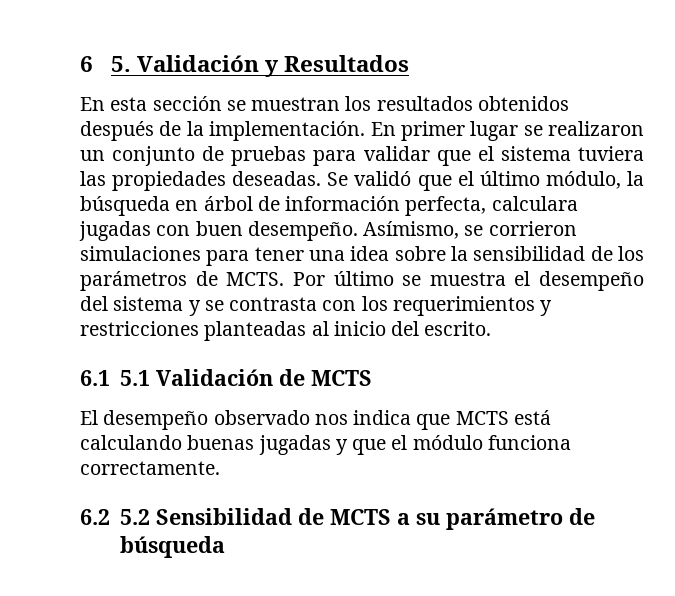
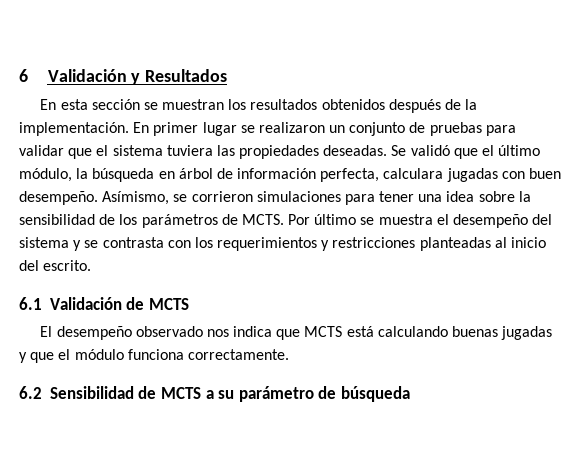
- 6 5. Validación y Resultados
+ 6 Validación y Resultados
- 6.1 5.1 Validación de MCTS
+ 6.1 Validación de MCTS
- 6.2 5.2 Sensibilidad de MCTS a su parámetro de búsqueda
+ 6.2 Sensibilidad de MCTS a su parámetro de búsqueda

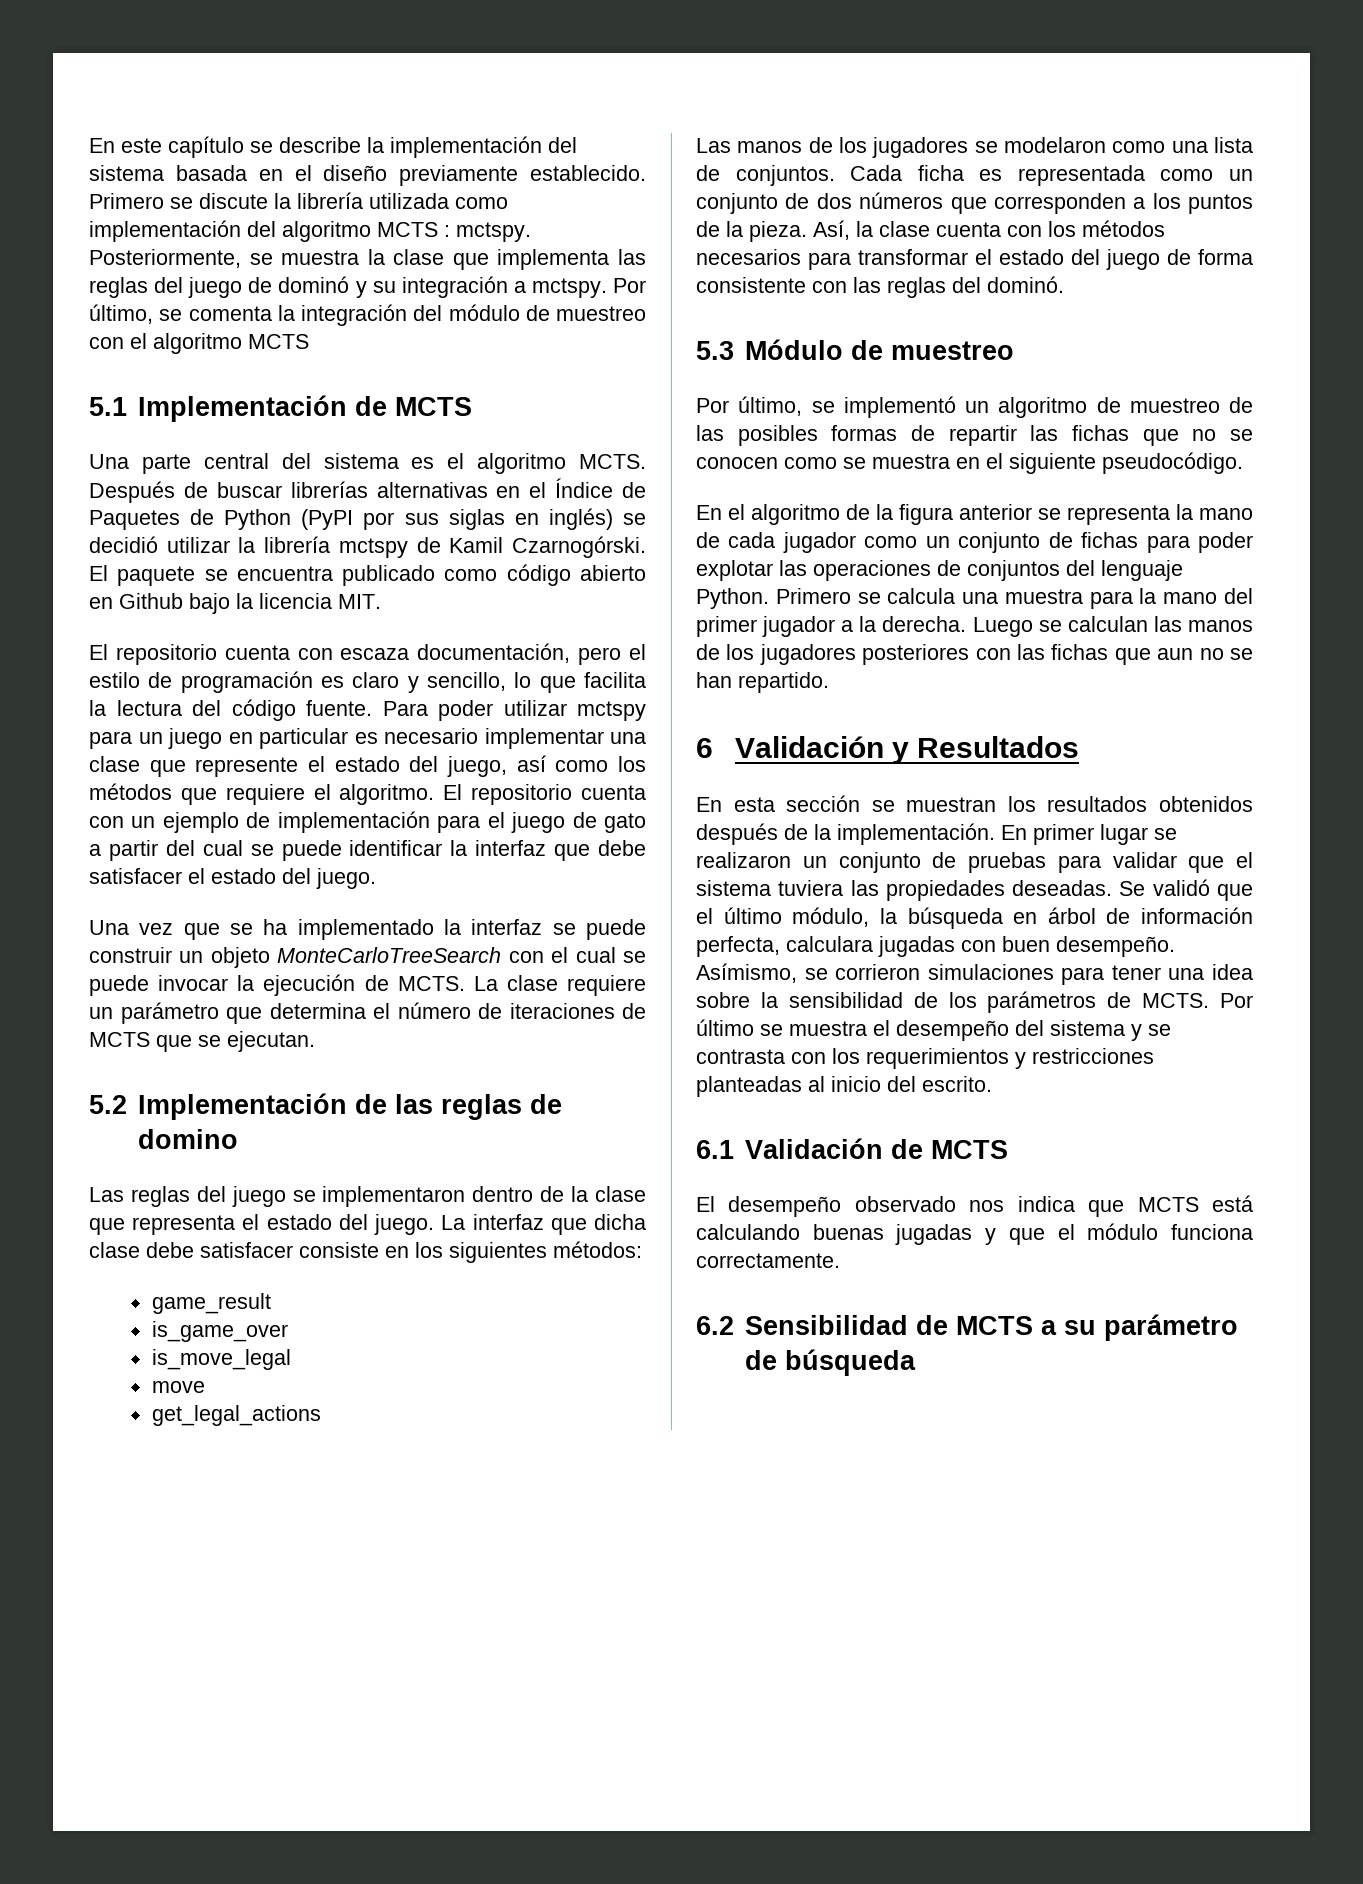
+ En este capítulo se describe la implementación del sistema basada en el diseño previamente establecido. Primero se discute la librería utilizada como implementación del algoritmo MCTS : mctspy. Posteriormente, se muestra la clase que implementa las reglas del juego de dominó y su integración a mctspy. Por último, se comenta la integración del módulo de muestreo con el algoritmo MCTS
+ 5.1 Implementación de MCTS
+ Una parte central del sistema es el algoritmo MCTS. Después de buscar librerías alternativas en el Índice de Paquetes de Python (PyPI por sus siglas en inglés) se decidió utilizar la librería mctspy de Kamil Czarnogórski. El paquete se encuentra publicado como código abierto en Github bajo la licencia MIT.
+ El repositorio cuenta con escaza documentación, pero el estilo de programación es claro y sencillo, lo que facilita la lectura del código fuente. Para poder utilizar mctspy para un juego en particular es necesario implementar una clase que represente el estado del juego, así como los métodos que requiere el algoritmo. El repositorio cuenta con un ejemplo de implementación para el juego de gato a partir del cual se puede identificar la interfaz que debe satisfacer el estado del juego.
+ Una vez que se ha implementado la interfaz se puede construir un objeto MonteCarloTreeSearch con el cual se puede invocar la ejecución de MCTS. La clase requiere un parámetro que determina el número de iteraciones de MCTS que se ejecutan.
+ 5.2 Implementación de las reglas de domino
+ Las reglas del juego se implementaron dentro de la clase que representa el estado del juego. La interfaz que dicha clase debe satisfacer consiste en los siguientes métodos:
+ game_result
+ is_game_over
+ is_move_legal
+ move
+ get_legal_actions
+ Las manos de los jugadores se modelaron como una lista de conjuntos. Cada ficha es representada como un conjunto de dos números que corresponden a los puntos de la pieza. Así, la clase cuenta con los métodos necesarios para transformar el estado del juego de forma consistente con las reglas del dominó.
+ 5.3 Módulo de muestreo
+ Por último, se implementó un algoritmo de muestreo de las posibles formas de repartir las fichas que no se conocen como se muestra en el siguiente pseudocódigo.
+ En el algoritmo de la figura anterior se representa la mano de cada jugador como un conjunto de fichas para poder explotar las operaciones de conjuntos del lenguaje Python. Primero se calcula una muestra para la mano del primer jugador a la derecha. Luego se calculan las manos de los jugadores posteriores con las fichas que aun no se han repartido.

